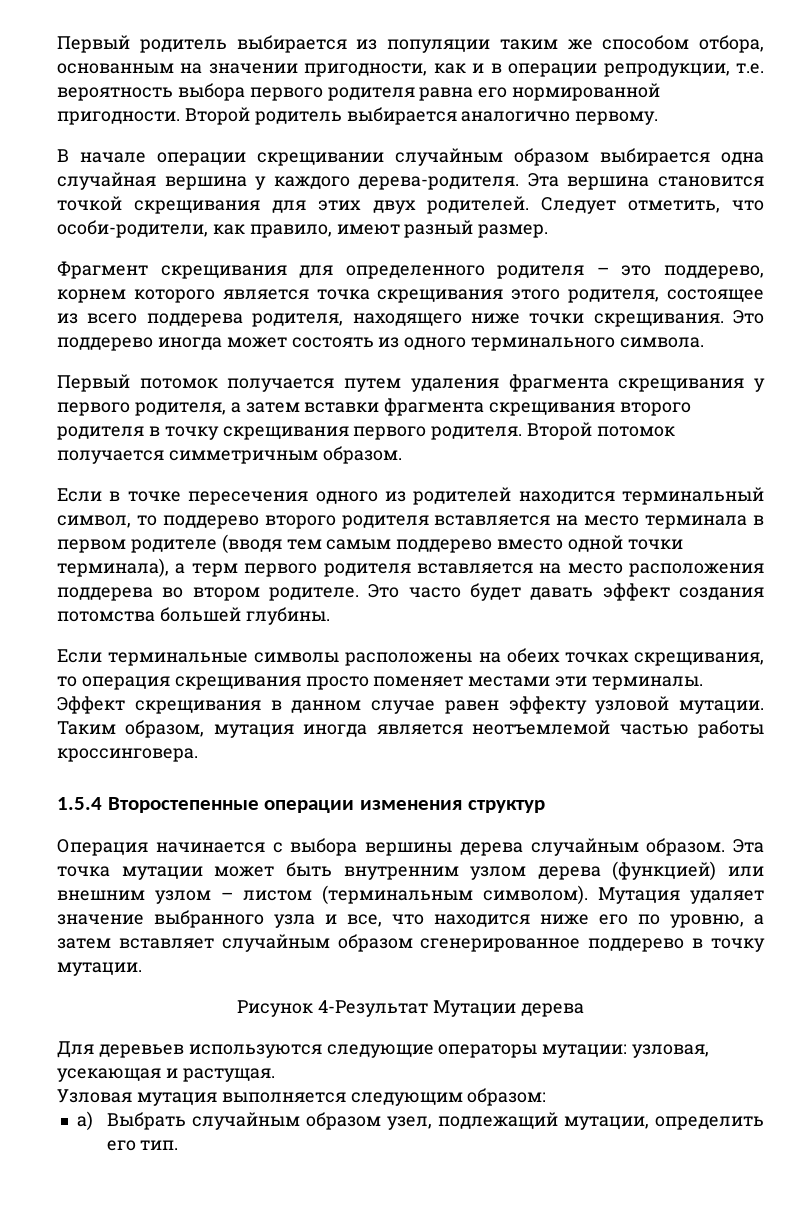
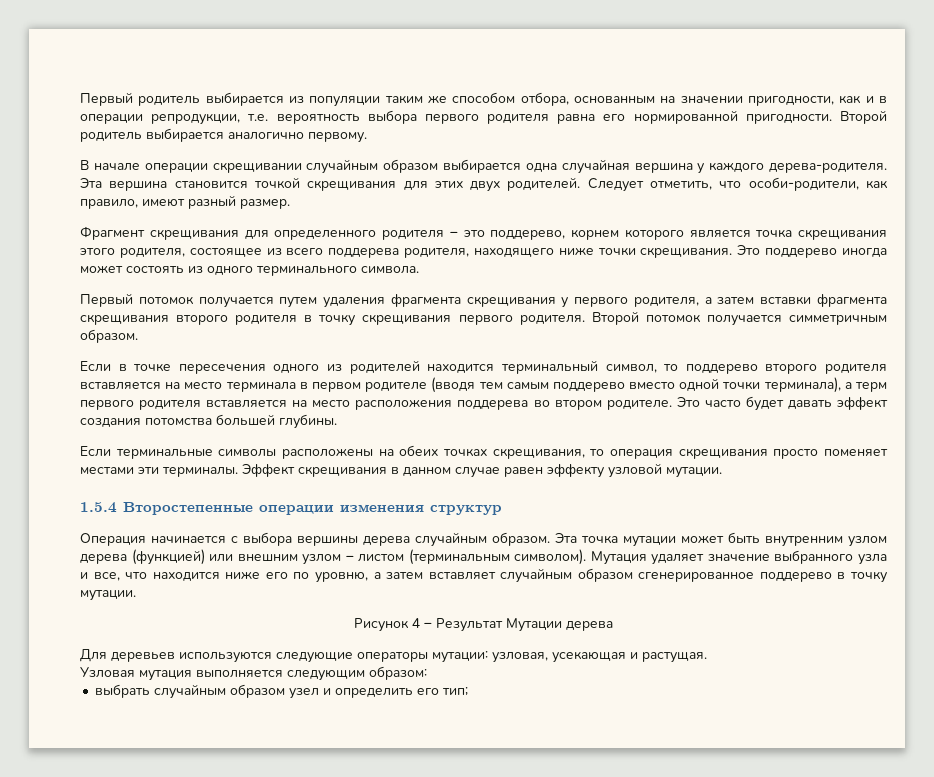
- Таким образом, мутация иногда является неотъемлемой частью работы кроссинговера.
- Рисунок 4-Результат Мутации дерева
+ Рисунок 4 – Результат Мутации дерева
- а) Выбрать случайным образом узел, подлежащий мутации, определить его тип.
+ выбрать случайным образом узел и определить его тип;

